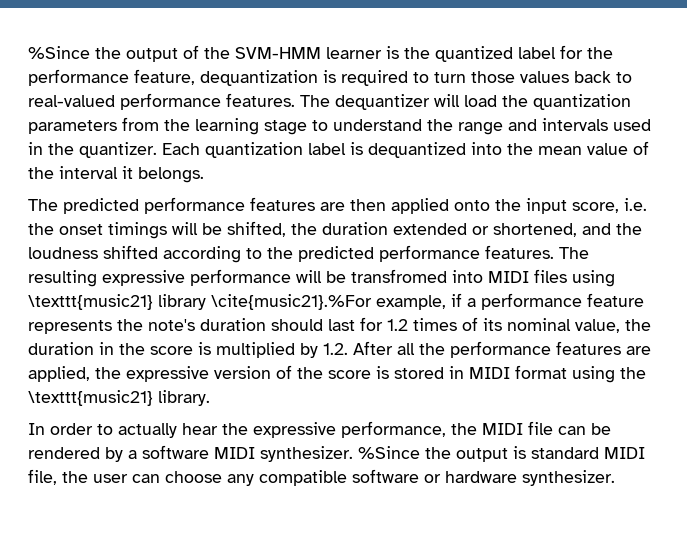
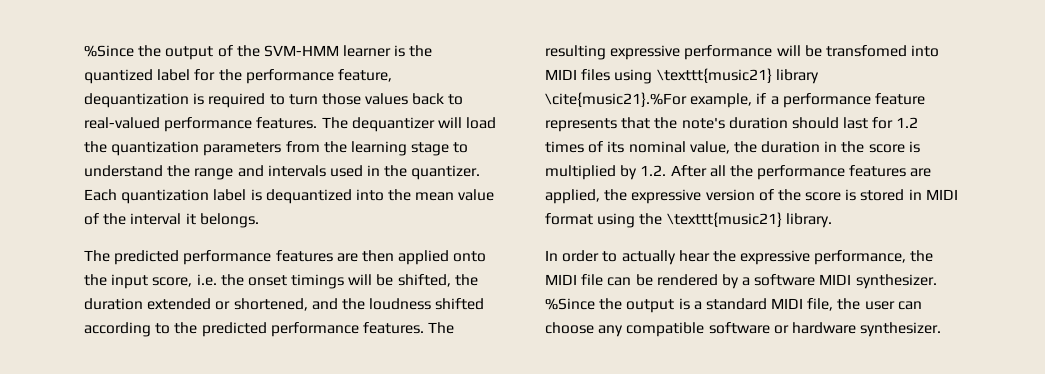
- The resulting expressive performance will be transfromed into MIDI files using \texttt{music21} library \cite{music21}.%For example, if a performance feature represents the note's duration should last for 1.2 times of its nominal value, the duration in the score is multiplied by 1.2. After all the performance features are applied, the expressive version of the score is stored in MIDI format using the \texttt{music21} library.
+ The resulting expressive performance will be transfomed into MIDI files using \texttt{music21} library \cite{music21}.%For example, if a performance feature represents that the note's duration should last for 1.2 times of its nominal value, the duration in the score is multiplied by 1.2. After all the performance features are applied, the expressive version of the score is stored in MIDI format using the \texttt{music21} library.
- %Since the output is standard MIDI file, the user can choose any compatible software or hardware synthesizer.
+ %Since the output is a standard MIDI file, the user can choose any compatible software or hardware synthesizer.

